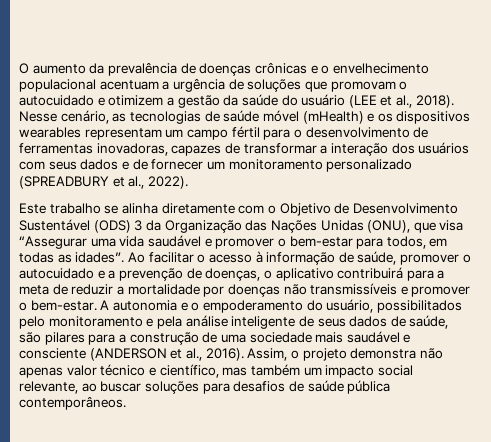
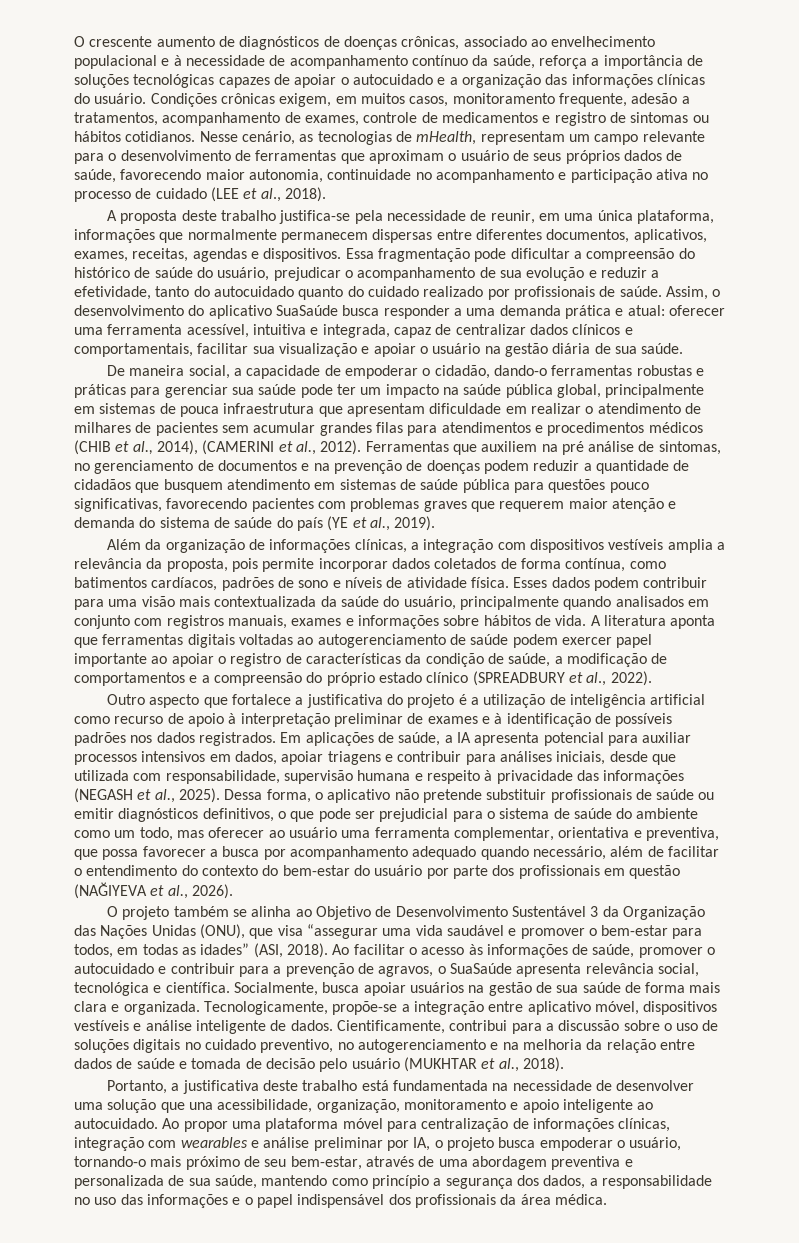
- O aumento da prevalência de doenças crônicas e o envelhecimento populacional acentuam a urgência de soluções que promovam o autocuidado e otimizem a gestão da saúde do usuário (LEE et al., 2018).
+ O crescente aumento de diagnósticos de doenças crônicas, associado ao envelhecimento populacional e à necessidade de acompanhamento contínuo da saúde, reforça a importância de soluções tecnológicas capazes de apoiar o autocuidado e a organização das informações clínicas do usuário. Condições crônicas exigem, em muitos casos, monitoramento frequente, adesão a tratamentos, acompanhamento de exames, controle de medicamentos e registro de sintomas ou hábitos cotidianos.
- Nesse cenário, as tecnologias de saúde móvel (mHealth) e os dispositivos wearables representam um campo fértil para o desenvolvimento de ferramentas inovadoras, capazes de transformar a interação dos usuários com seus dados e de fornecer um monitoramento personalizado (SPREADBURY et al., 2022).
- Este trabalho se alinha diretamente com o Objetivo de Desenvolvimento Sustentável (ODS) 3 da Organização das Nações Unidas (ONU), que visa “Assegurar uma vida saudável e promover o bem-estar para todos, em todas as idades”.
+ Nesse cenário, as tecnologias de mHealth, representam um campo relevante para o desenvolvimento de ferramentas que aproximam o usuário de seus próprios dados de saúde, favorecendo maior autonomia, continuidade no acompanhamento e participação ativa no processo de cuidado (LEE et al., 2018).
+ A proposta deste trabalho justifica-se pela necessidade de reunir, em uma única plataforma, informações que normalmente permanecem dispersas entre diferentes documentos, aplicativos, exames, receitas, agendas e dispositivos. Essa fragmentação pode dificultar a compreensão do histórico de saúde do usuário, prejudicar o acompanhamento de sua evolução e reduzir a efetividade, tanto do autocuidado quanto do cuidado realizado por profissionais de saúde. Assim, o desenvolvimento do aplicativo SuaSaúde busca responder a uma demanda prática e atual: oferecer uma ferramenta acessível, intuitiva e integrada, capaz de centralizar dados clínicos e comportamentais, facilitar sua visualização e apoiar o usuário na gestão diária de sua saúde.
+ De maneira social, a capacidade de empoderar o cidadão, dando-o ferramentas robustas e práticas para gerenciar sua saúde pode ter um impacto na saúde pública global, principalmente em sistemas de pouca infraestrutura que apresentam dificuldade em realizar o atendimento de milhares de pacientes sem acumular grandes filas para atendimentos e procedimentos médicos (CHIB et al., 2014), (CAMERINI et al., 2012). Ferramentas que auxiliem na pré análise de sintomas, no gerenciamento de documentos e na prevenção de doenças podem reduzir a quantidade de cidadãos que busquem atendimento em sistemas de saúde pública para questões pouco significativas, favorecendo pacientes com problemas graves que requerem maior atenção e demanda do sistema de saúde do país (YE et al., 2019).
+ Além da organização de informações clínicas, a integração com dispositivos vestíveis amplia a relevância da proposta, pois permite incorporar dados coletados de forma contínua, como batimentos cardíacos, padrões de sono e níveis de atividade física. Esses dados podem contribuir para uma visão mais contextualizada da saúde do usuário, principalmente quando analisados em conjunto com registros manuais, exames e informações sobre hábitos de vida. A literatura aponta que ferramentas digitais voltadas ao autogerenciamento de saúde podem exercer papel importante ao apoiar o registro de características da condição de saúde, a modificação de comportamentos e a compreensão do próprio estado clínico (SPREADBURY et al., 2022).
+ Outro aspecto que fortalece a justificativa do projeto é a utilização de inteligência artificial como recurso de apoio à interpretação preliminar de exames e à identificação de possíveis padrões nos dados registrados. Em aplicações de saúde, a IA apresenta potencial para auxiliar processos intensivos em dados, apoiar triagens e contribuir para análises iniciais, desde que utilizada com responsabilidade, supervisão humana e respeito à privacidade das informações (NEGASH et al., 2025). Dessa forma, o aplicativo não pretende substituir profissionais de saúde ou emitir diagnósticos definitivos, o que pode ser prejudicial para o sistema de saúde do ambiente como um todo, mas oferecer ao usuário uma ferramenta complementar, orientativa e preventiva, que possa favorecer a busca por acompanhamento adequado quando necessário, além de facilitar o entendimento do contexto do bem-estar do usuário por parte dos profissionais em questão (NAĞIYEVA et al., 2026).
+ O projeto também se alinha ao Objetivo de Desenvolvimento Sustentável 3 da Organização das Nações Unidas (ONU), que visa “assegurar uma vida saudável e promover o bem-estar para todos, em todas as idades” (ASI, 2018).
- Ao facilitar o acesso à informação de saúde, promover o autocuidado e a prevenção de doenças, o aplicativo contribuirá para a meta de reduzir a mortalidade por doenças não transmissíveis e promover o bem-estar. A autonomia e o empoderamento do usuário, possibilitados pelo monitoramento e pela análise inteligente de seus dados de saúde, são pilares para a construção de uma sociedade mais saudável e consciente (ANDERSON et al., 2016). Assim, o projeto demonstra não apenas valor técnico e científico, mas também um impacto social relevante, ao buscar soluções para desafios de saúde pública contemporâneos.
+ Ao facilitar o acesso às informações de saúde, promover o autocuidado e contribuir para a prevenção de agravos, o SuaSaúde apresenta relevância social, tecnológica e científica. Socialmente, busca apoiar usuários na gestão de sua saúde de forma mais clara e organizada. Tecnologicamente, propõe-se a integração entre aplicativo móvel, dispositivos vestíveis e análise inteligente de dados. Cientificamente, contribui para a discussão sobre o uso de soluções digitais no cuidado preventivo, no autogerenciamento e na melhoria da relação entre dados de saúde e tomada de decisão pelo usuário (MUKHTAR et al., 2018).
+ Portanto, a justificativa deste trabalho está fundamentada na necessidade de desenvolver uma solução que una acessibilidade, organização, monitoramento e apoio inteligente ao autocuidado. Ao propor uma plataforma móvel para centralização de informações clínicas, integração com wearables e análise preliminar por IA, o projeto busca empoderar o usuário, tornando-o mais próximo de seu bem-estar, através de uma abordagem preventiva e personalizada de sua saúde, mantendo como princípio a segurança dos dados, a responsabilidade no uso das informações e o papel indispensável dos profissionais da área médica.

